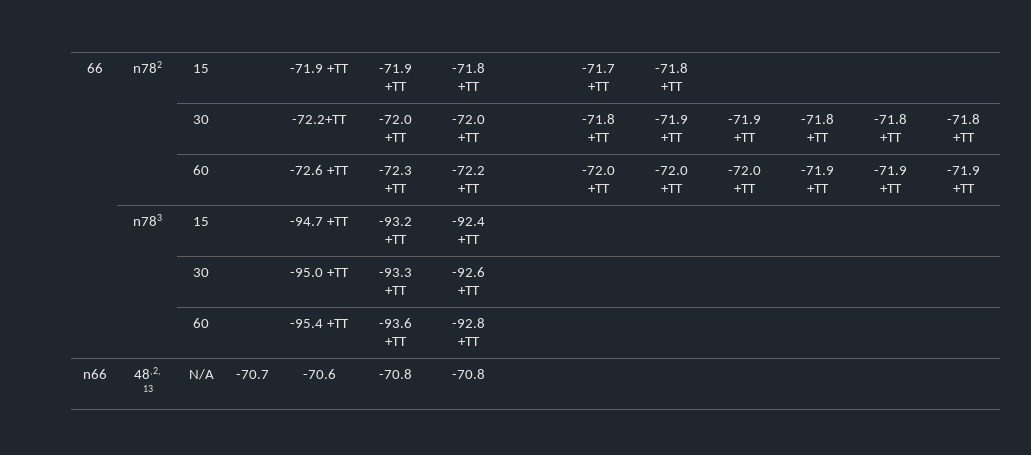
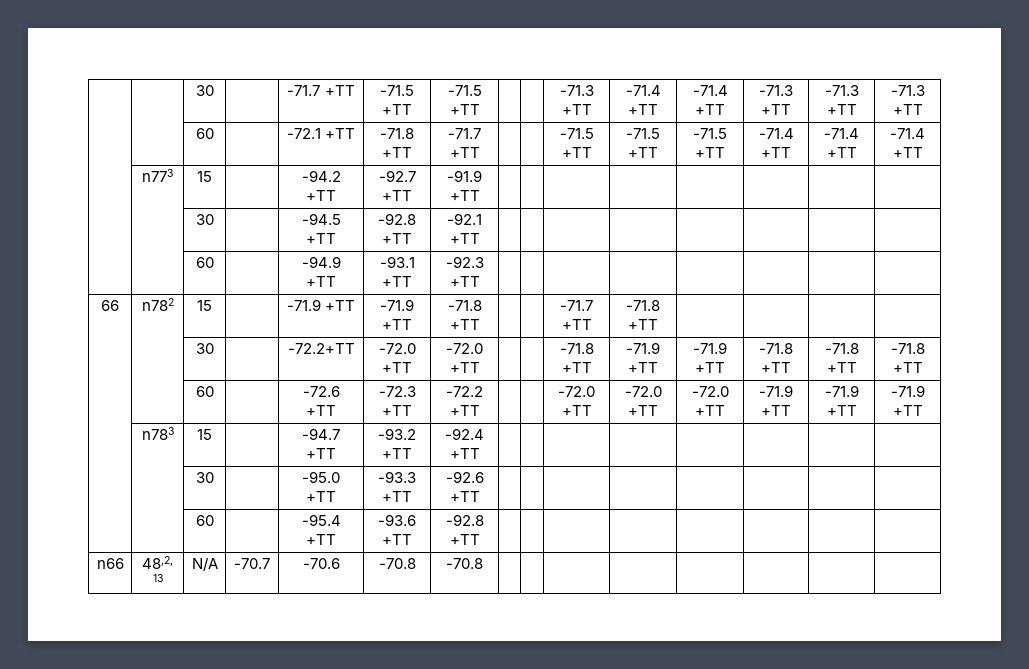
+ | | 30 | | -71.7 +TT | -71.5 +TT | -71.5 +TT | | | -71.3 +TT | -71.4 +TT | -71.4 +TT | -71.3 +TT | -71.3 +TT | -71.3 +TT
+ | | 60 | | -72.1 +TT | -71.8 +TT | -71.7 +TT | | | -71.5 +TT | -71.5 +TT | -71.5 +TT | -71.4 +TT | -71.4 +TT | -71.4 +TT
+ | n773 | 15 | | -94.2 +TT | -92.7 +TT | -91.9 +TT | | | | | | | |
+ | | 30 | | -94.5 +TT | -92.8 +TT | -92.1 +TT | | | | | | | |
+ | | 60 | | -94.9 +TT | -93.1 +TT | -92.3 +TT | | | | | | | |

